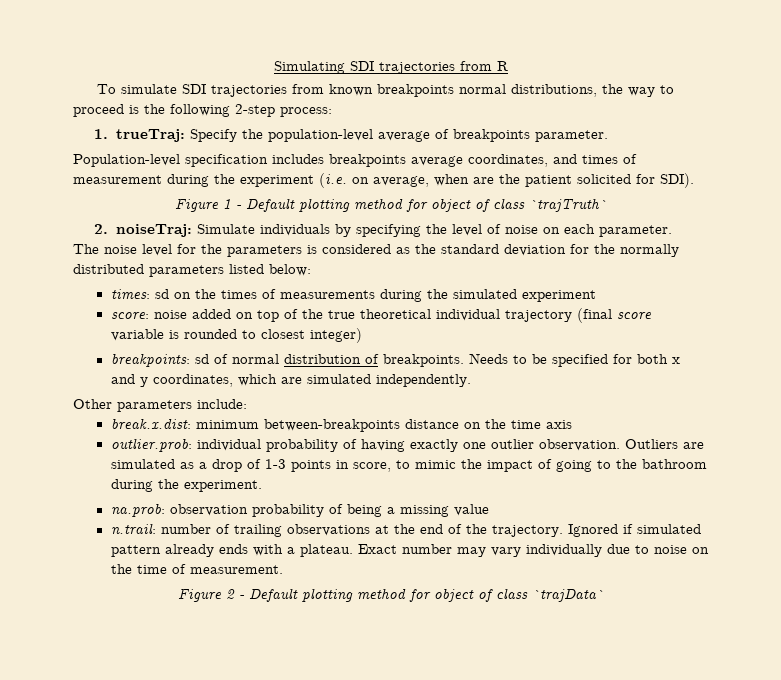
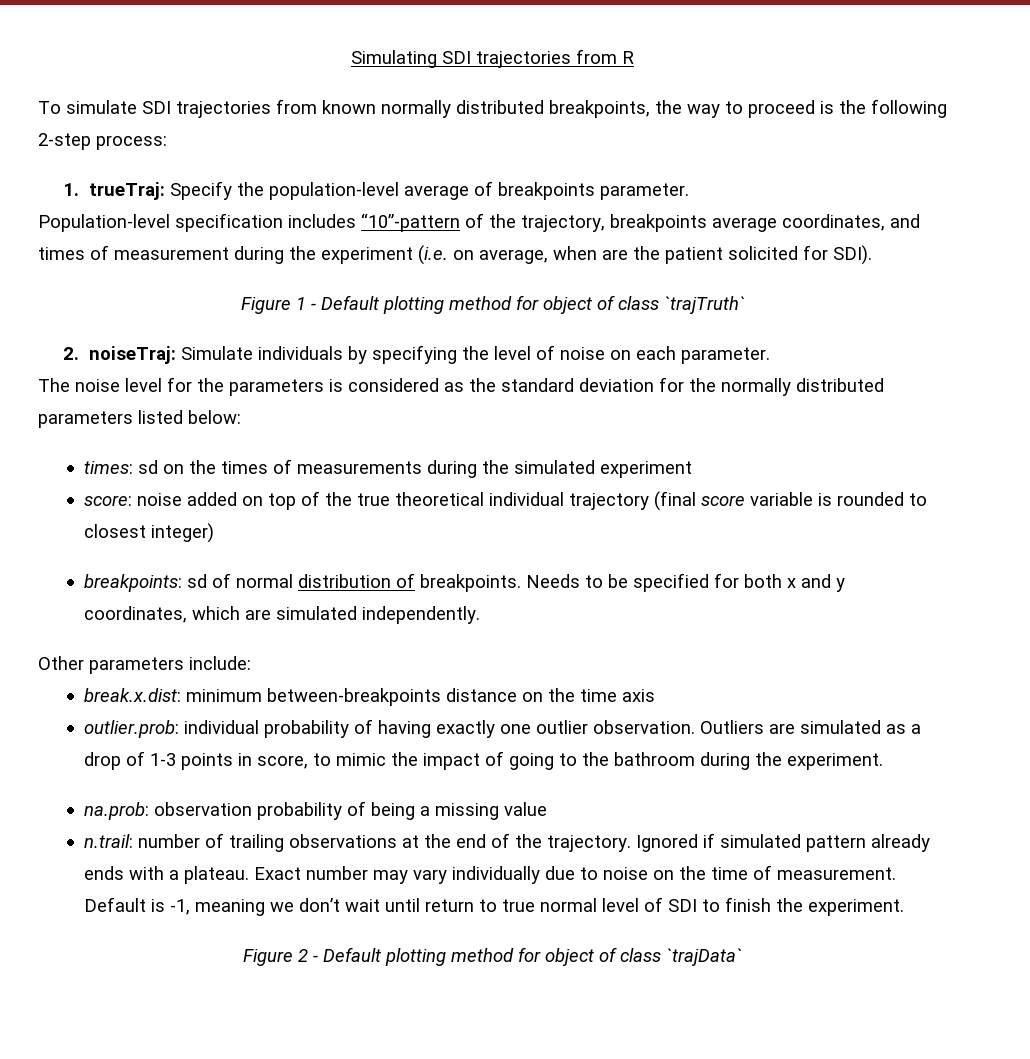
- To simulate SDI trajectories from known breakpoints normal distributions, the way to proceed is the following 2-step process:
+ To simulate SDI trajectories from known normally distributed breakpoints, the way to proceed is the following 2-step process:
- Population-level specification includes breakpoints average coordinates, and times of measurement during the experiment (i.e. on average, when are the patient solicited for SDI).
+ Population-level specification includes “10”-pattern of the trajectory, breakpoints average coordinates, and times of measurement during the experiment (i.e. on average, when are the patient solicited for SDI).
+ Default is -1, meaning we don’t wait until return to true normal level of SDI to finish the experiment.

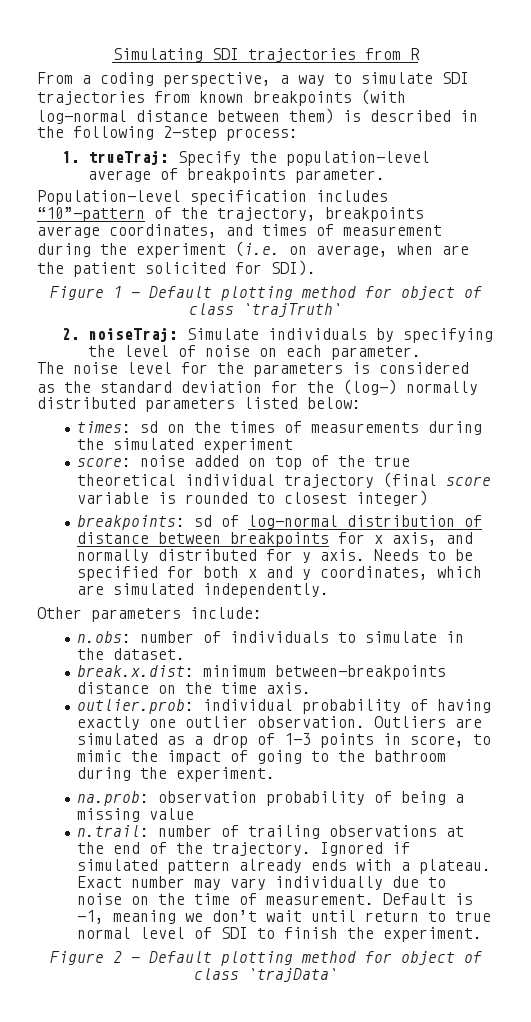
- To simulate SDI trajectories from known normally distributed breakpoints, the way to proceed is the following 2-step process:
+ From a coding perspective, a way to simulate SDI trajectories from known breakpoints (with log-normal distance between them) is described in the following 2-step process:
- The noise level for the parameters is considered as the standard deviation for the normally distributed parameters listed below:
+ The noise level for the parameters is considered as the standard deviation for the (log-) normally distributed parameters listed below:
- breakpoints: sd of normal distribution of breakpoints.
+ breakpoints: sd of log-normal distribution of distance between breakpoints for x axis, and normally distributed for y axis.
+ n.obs: number of individuals to simulate in the dataset.
- break.x.dist: minimum between-breakpoints distance on the time axis
+ break.x.dist: minimum between-breakpoints distance on the time axis.

